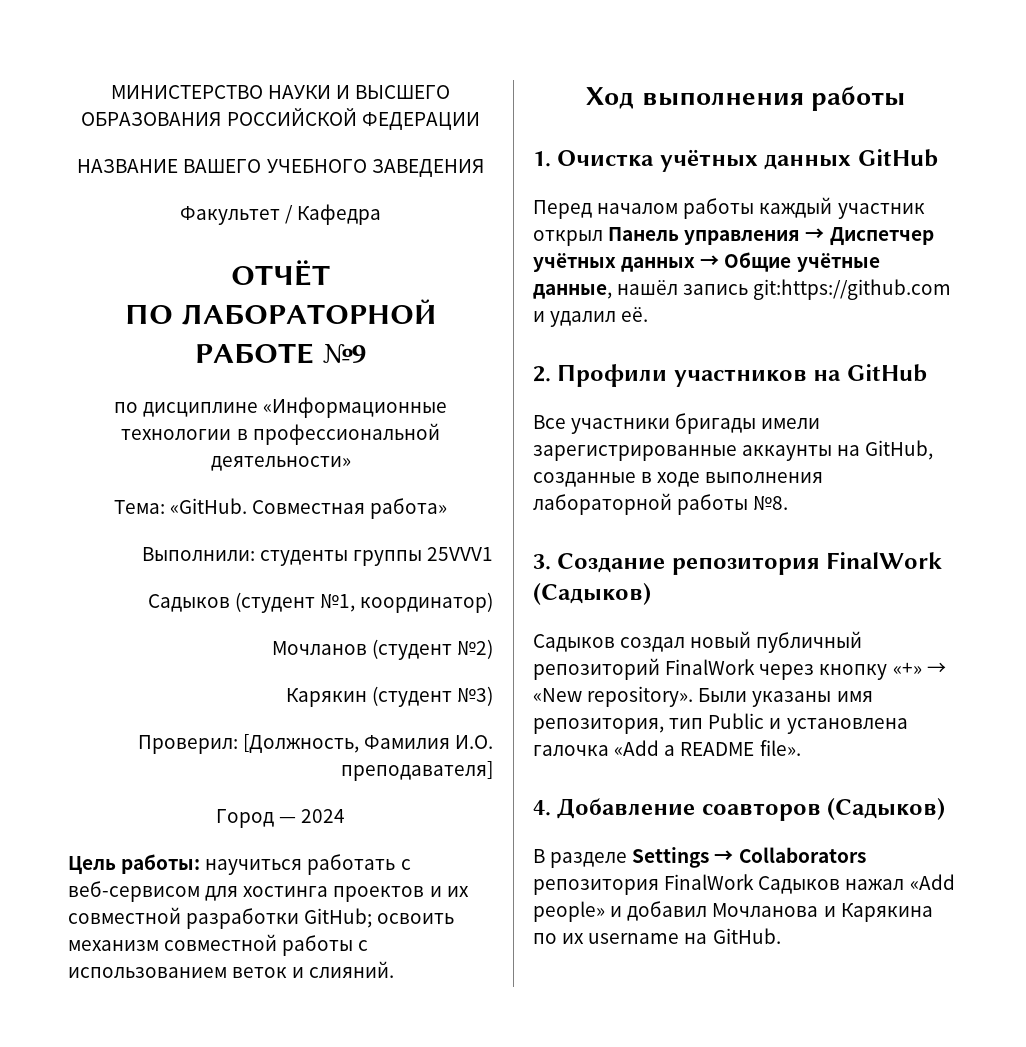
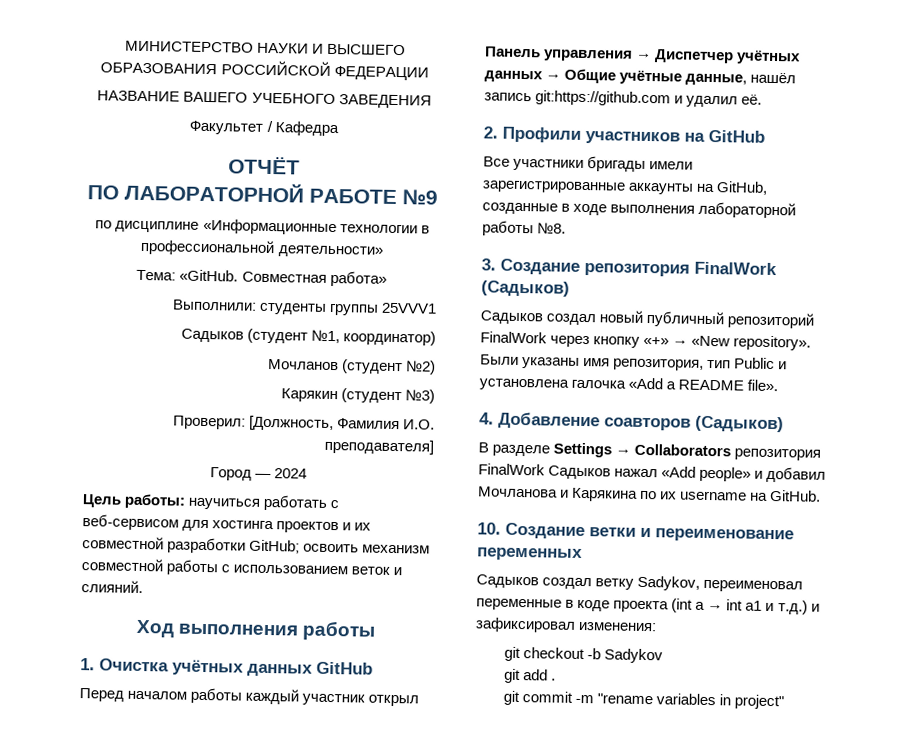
+ 10. Создание ветки и переименование переменных
+ Садыков создал ветку Sadykov, переименовал переменные в коде проекта (int a → int a1 и т.д.) и зафиксировал изменения:
+ git checkout -b Sadykov
+ git add .
+ git commit -m "rename variables in project"

